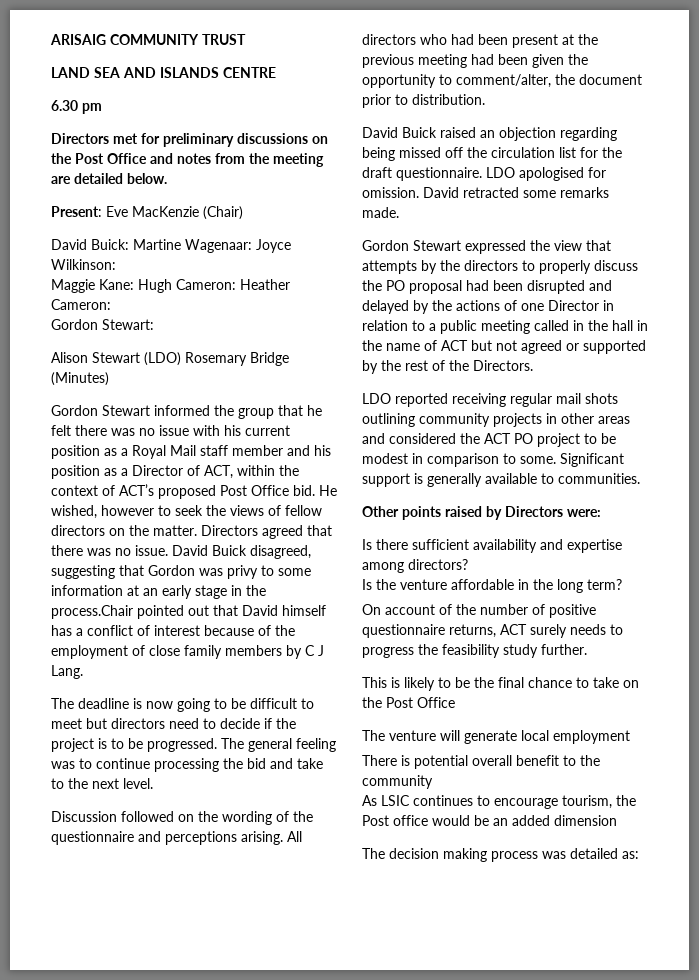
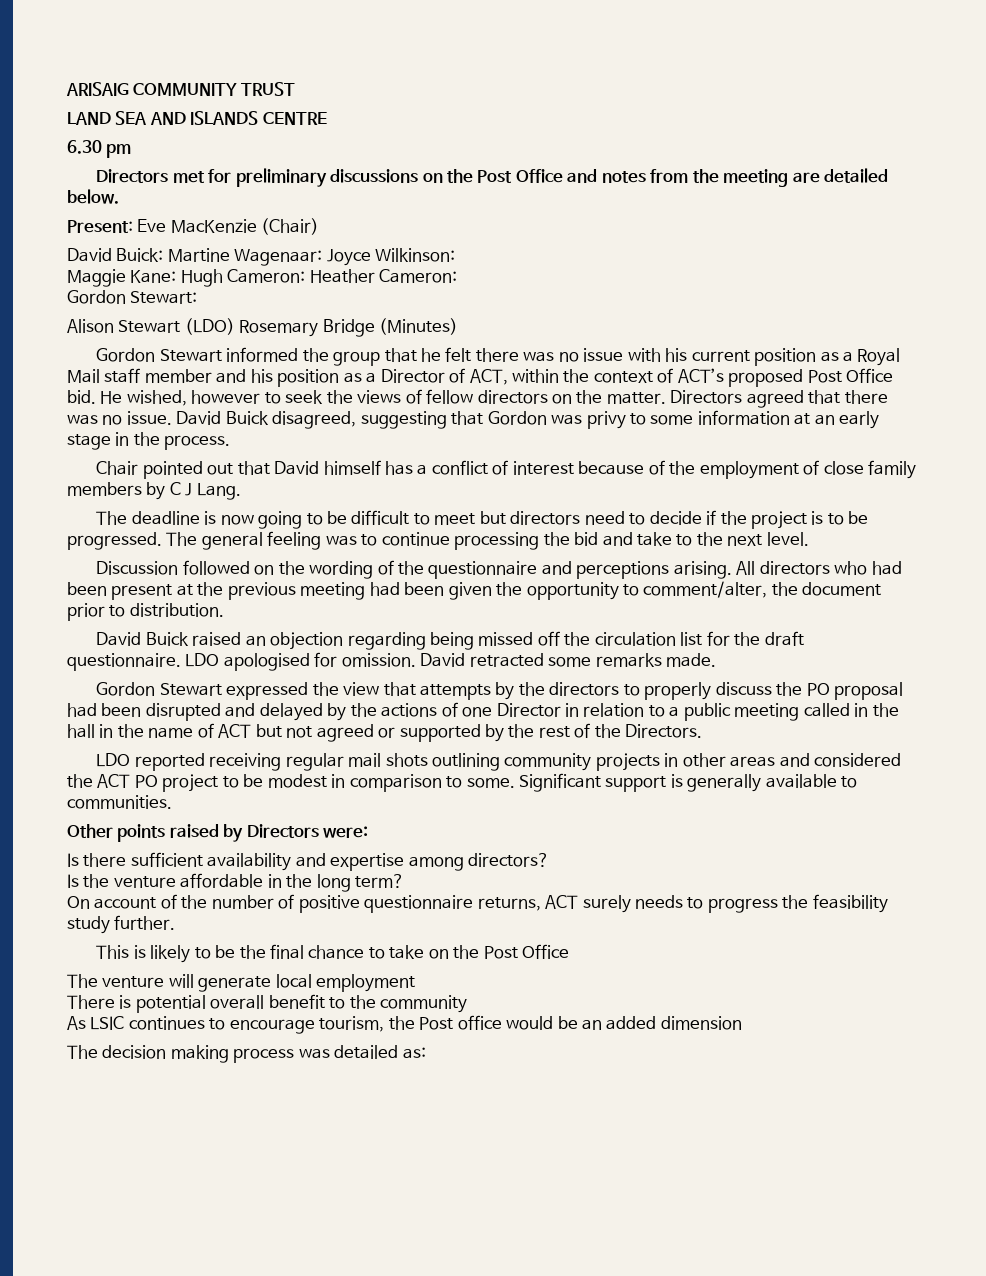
- David Buick disagreed, suggesting that Gordon was privy to some information at an early stage in the process.Chair pointed out that David himself has a conflict of interest because of the employment of close family members by C J Lang.
+ David Buick disagreed, suggesting that Gordon was privy to some information at an early stage in the process.
+ Chair pointed out that David himself has a conflict of interest because of the employment of close family members by C J Lang.

